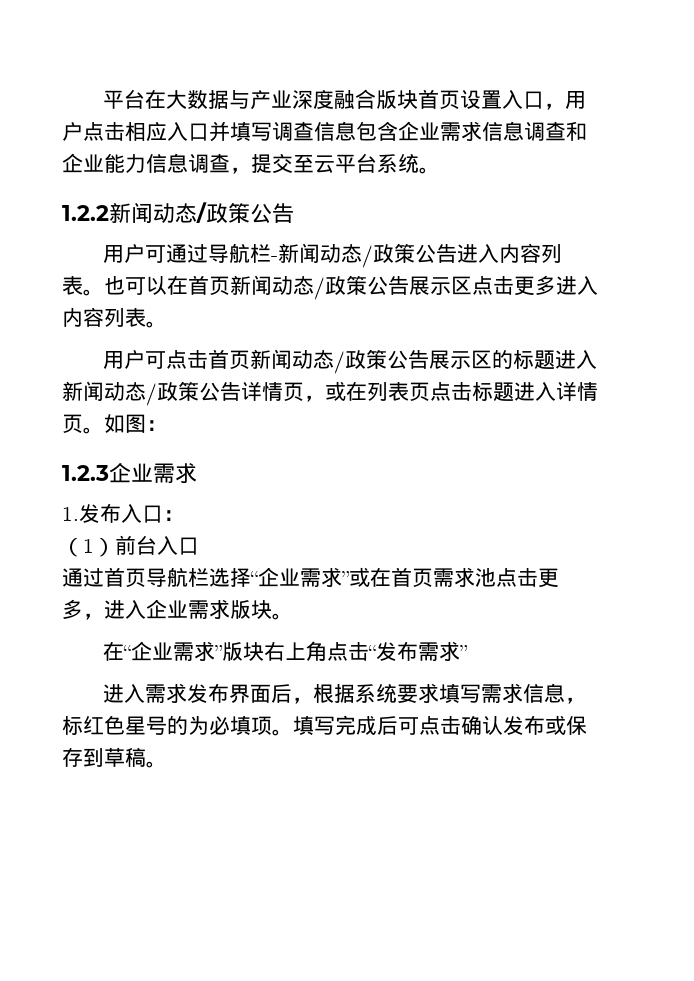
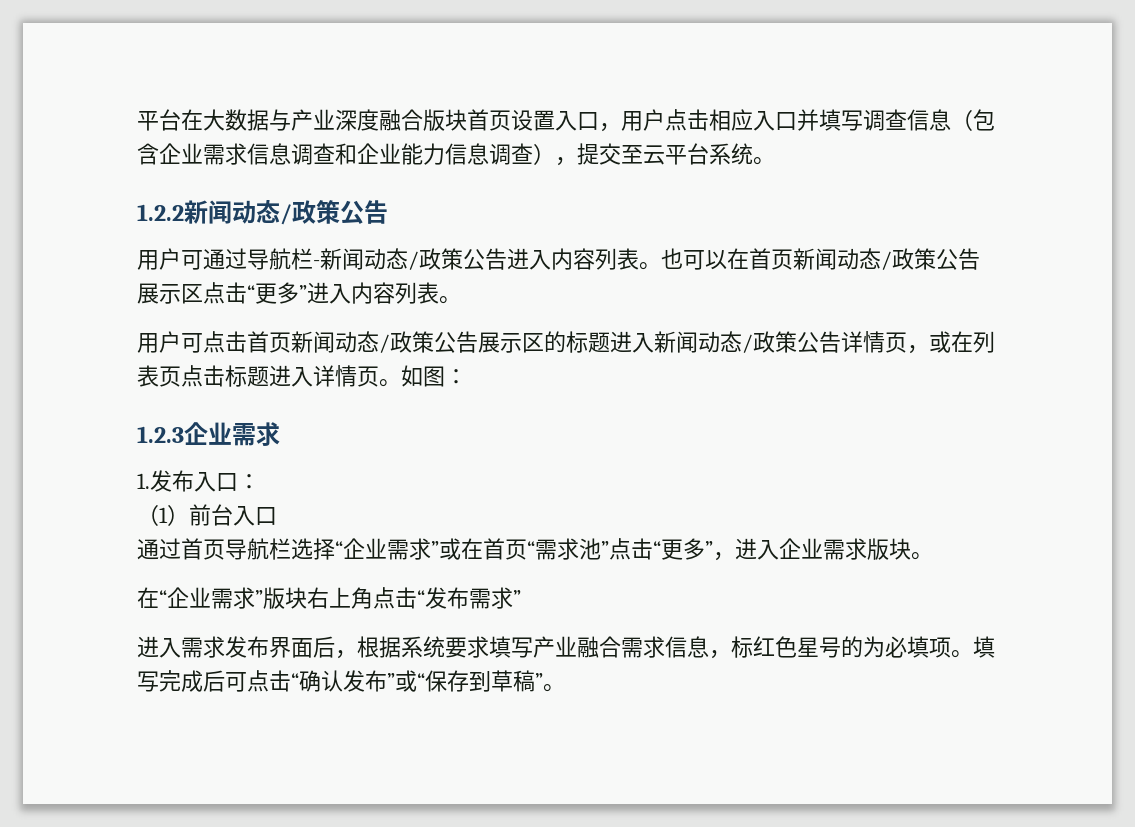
- 平台在大数据与产业深度融合版块首页设置入口，用户点击相应入口并填写调查信息包含企业需求信息调查和企业能力信息调查，提交至云平台系统。
+ 平台在大数据与产业深度融合版块首页设置入口，用户点击相应入口并填写调查信息（包含企业需求信息调查和企业能力信息调查），提交至云平台系统。
- 也可以在首页新闻动态/政策公告展示区点击更多进入内容列表。
+ 也可以在首页新闻动态/政策公告展示区点击“更多”进入内容列表。
- 通过首页导航栏选择“企业需求”或在首页需求池点击更多，进入企业需求版块。
+ 通过首页导航栏选择“企业需求”或在首页“需求池”点击“更多”，进入企业需求版块。
- 进入需求发布界面后，根据系统要求填写需求信息，标红色星号的为必填项。
+ 进入需求发布界面后，根据系统要求填写产业融合需求信息，标红色星号的为必填项。
- 填写完成后可点击确认发布或保存到草稿。
+ 填写完成后可点击“确认发布”或“保存到草稿”。

